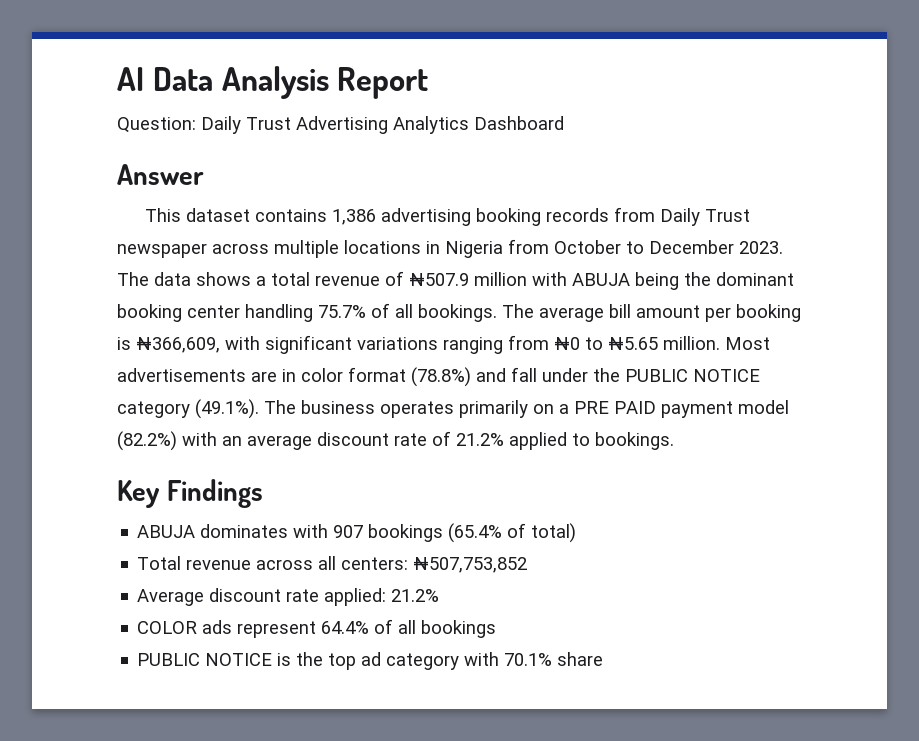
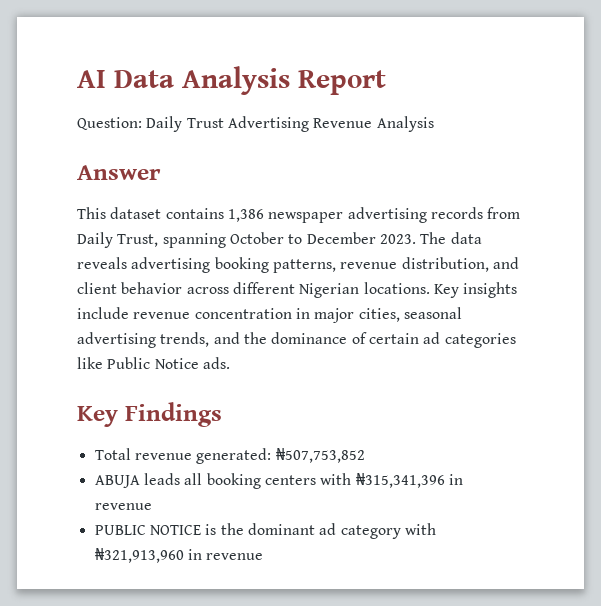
- Question: Daily Trust Advertising Analytics Dashboard
+ Question: Daily Trust Advertising Revenue Analysis
- This dataset contains 1,386 advertising booking records from Daily Trust newspaper across multiple locations in Nigeria from October to December 2023.
+ This dataset contains 1,386 newspaper advertising records from Daily Trust, spanning October to December 2023.
- The data shows a total revenue of ₦507.9 million with ABUJA being the dominant booking center handling 75.7% of all bookings. The average bill amount per booking is ₦366,609, with significant variations ranging from ₦0 to ₦5.65 million. Most advertisements are in color format (78.8%) and fall under the PUBLIC NOTICE category (49.1%). The business operates primarily on a PRE PAID payment model (82.2%) with an average discount rate of 21.2% applied to bookings.
+ The data reveals advertising booking patterns, revenue distribution, and client behavior across different Nigerian locations. Key insights include revenue concentration in major cities, seasonal advertising trends, and the dominance of certain ad categories like Public Notice ads.
  Key Findings
- ABUJA dominates with 907 bookings (65.4% of total)
- Total revenue across all centers: ₦507,753,852
- Average discount rate applied: 21.2%
- COLOR ads represent 64.4% of all bookings
+ Total revenue generated: ₦507,753,852
+ ABUJA leads all booking centers with ₦315,341,396 in revenue
- PUBLIC NOTICE is the top ad category with 70.1% share
+ PUBLIC NOTICE is the dominant ad category with ₦321,913,960 in revenue

